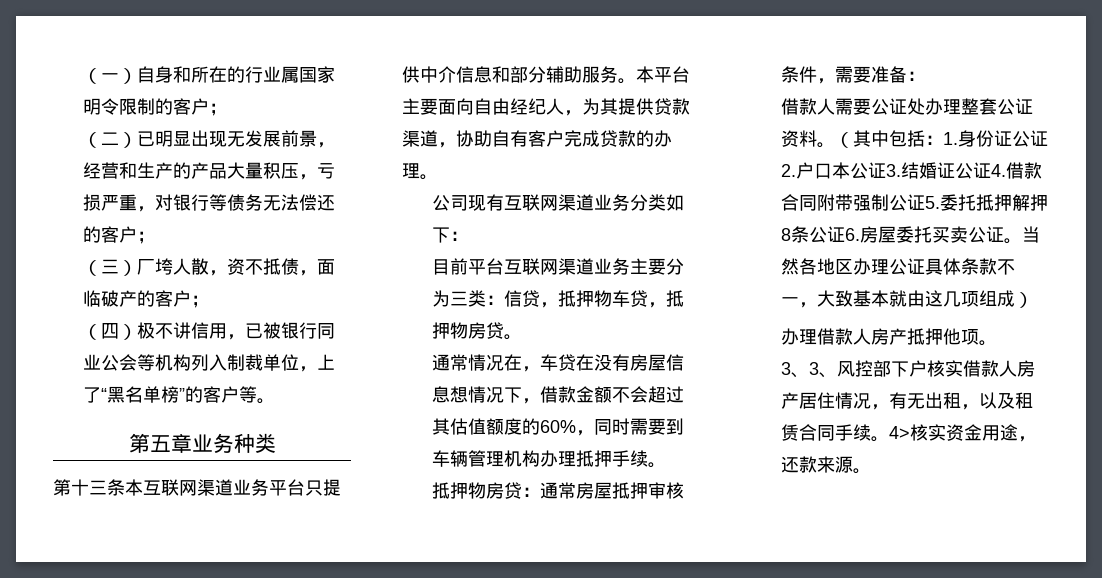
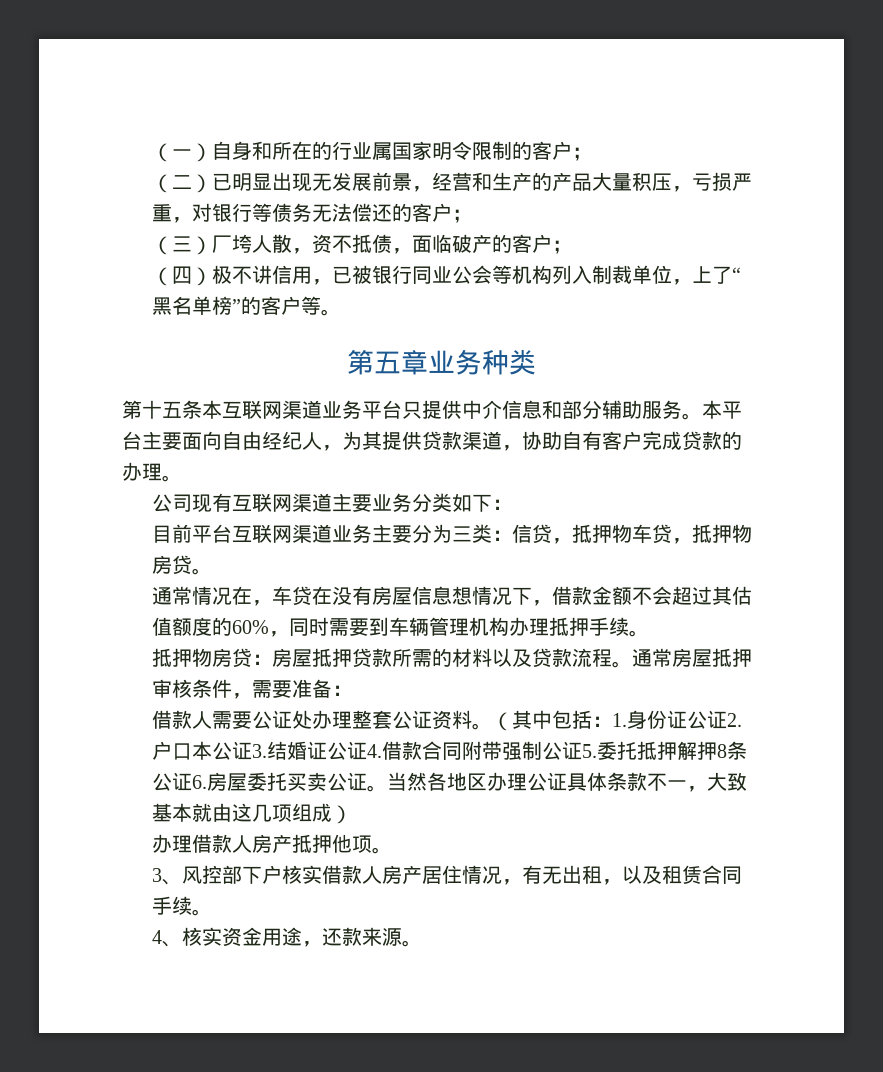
- 第十三条本互联网渠道业务平台只提供中介信息和部分辅助服务。
+ 第十五条本互联网渠道业务平台只提供中介信息和部分辅助服务。
- 公司现有互联网渠道业务分类如下：
+ 公司现有互联网渠道主要业务分类如下：
- 抵押物房贷：通常房屋抵押审核条件，需要准备：
+ 抵押物房贷：房屋抵押贷款所需的材料以及贷款流程。通常房屋抵押审核条件，需要准备：
- 3、3、风控部下户核实借款人房产居住情况，有无出租，以及租赁合同手续。4>核实资金用途，还款来源。
+ 3、风控部下户核实借款人房产居住情况，有无出租，以及租赁合同手续。
+ 4、核实资金用途，还款来源。

